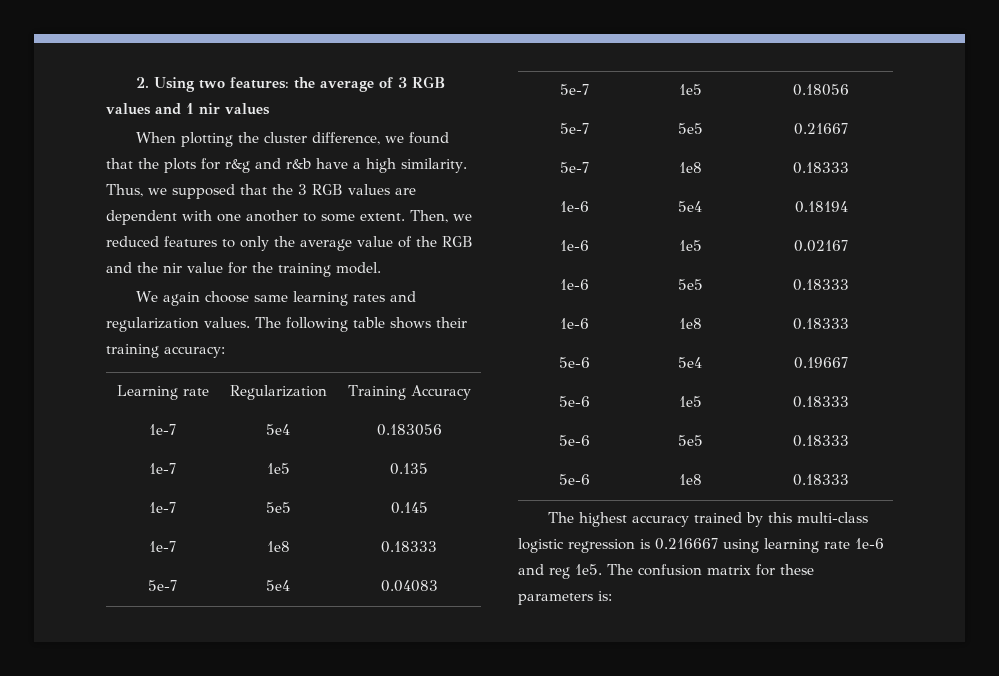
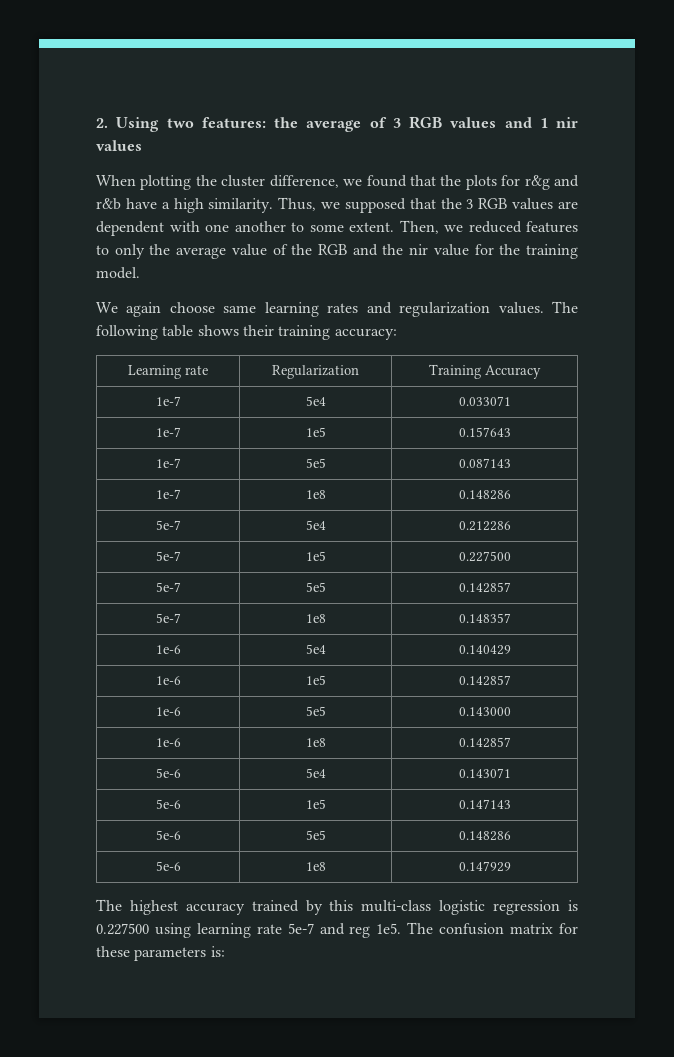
- 1e-7 | 5e4 | 0.183056
+ 1e-7 | 5e4 | 0.033071
- 1e-7 | 1e5 | 0.135
+ 1e-7 | 1e5 | 0.157643
- 1e-7 | 5e5 | 0.145
+ 1e-7 | 5e5 | 0.087143
- 1e-7 | 1e8 | 0.18333
+ 1e-7 | 1e8 | 0.148286
- 5e-7 | 5e4 | 0.04083
+ 5e-7 | 5e4 | 0.212286
- 5e-7 | 1e5 | 0.18056
+ 5e-7 | 1e5 | 0.227500
- 5e-7 | 5e5 | 0.21667
+ 5e-7 | 5e5 | 0.142857
- 5e-7 | 1e8 | 0.18333
+ 5e-7 | 1e8 | 0.148357
- 1e-6 | 5e4 | 0.18194
+ 1e-6 | 5e4 | 0.140429
- 1e-6 | 1e5 | 0.02167
+ 1e-6 | 1e5 | 0.142857
- 1e-6 | 5e5 | 0.18333
+ 1e-6 | 5e5 | 0.143000
- 1e-6 | 1e8 | 0.18333
+ 1e-6 | 1e8 | 0.142857
- 5e-6 | 5e4 | 0.19667
+ 5e-6 | 5e4 | 0.143071
- 5e-6 | 1e5 | 0.18333
+ 5e-6 | 1e5 | 0.147143
- 5e-6 | 5e5 | 0.18333
+ 5e-6 | 5e5 | 0.148286
- 5e-6 | 1e8 | 0.18333
+ 5e-6 | 1e8 | 0.147929
- The highest accuracy trained by this multi-class logistic regression is 0.216667 using learning rate 1e-6 and reg 1e5.
+ The highest accuracy trained by this multi-class logistic regression is 0.227500 using learning rate 5e-7 and reg 1e5.

